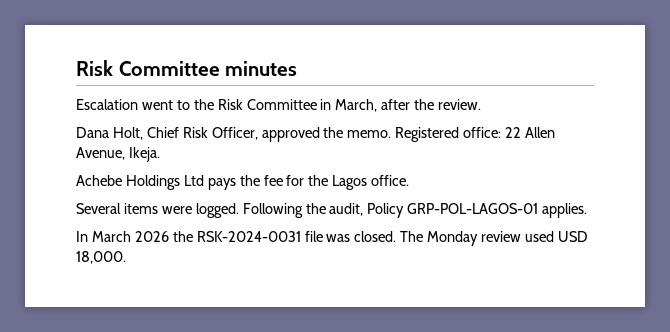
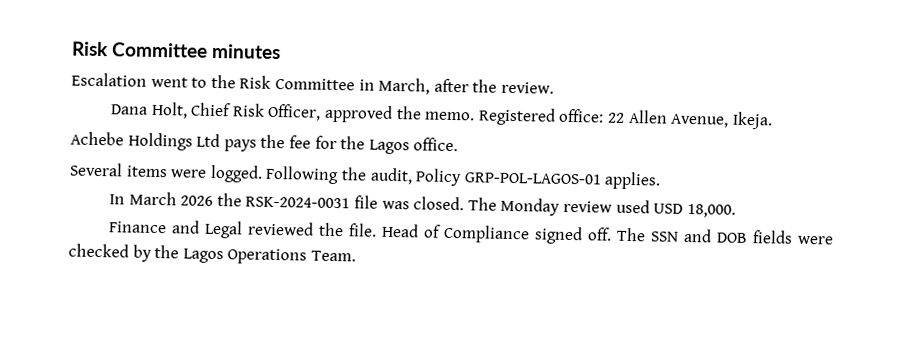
+ Finance and Legal reviewed the file. Head of Compliance signed off. The SSN and DOB fields were checked by the Lagos Operations Team.

